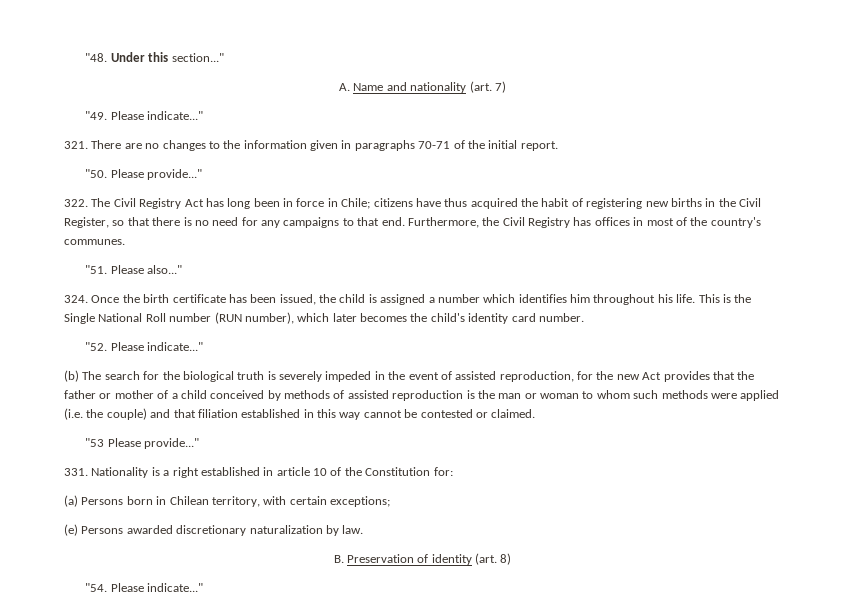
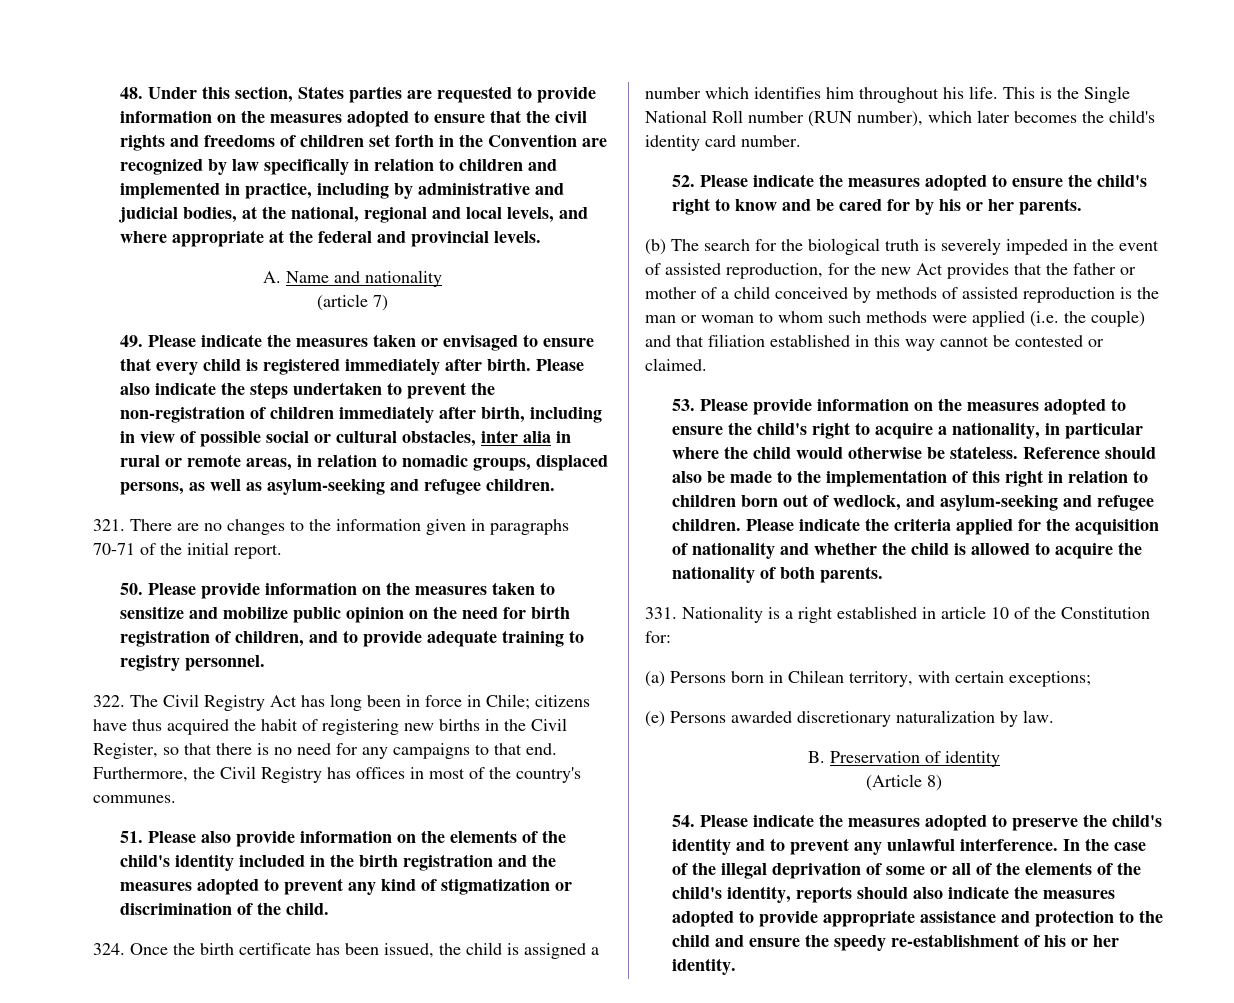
- "48. Under this section..."
+ 48. Under this section, States parties are requested to provide information on the measures adopted to ensure that the civil rights and freedoms of children set forth in the Convention are recognized by law specifically in relation to children and implemented in practice, including by administrative and judicial bodies, at the national, regional and local levels, and where appropriate at the federal and provincial levels.
- A. Name and nationality (art. 7)
+ A. Name and nationality
+ (article 7)
- "49. Please indicate..."
+ 49. Please indicate the measures taken or envisaged to ensure that every child is registered immediately after birth. Please also indicate the steps undertaken to prevent the non-registration of children immediately after birth, including in view of possible social or cultural obstacles, inter alia in rural or remote areas, in relation to nomadic groups, displaced persons, as well as asylum-seeking and refugee children.
- "50. Please provide..."
+ 50. Please provide information on the measures taken to sensitize and mobilize public opinion on the need for birth registration of children, and to provide adequate training to registry personnel.
- "51. Please also..."
+ 51. Please also provide information on the elements of the child's identity included in the birth registration and the measures adopted to prevent any kind of stigmatization or discrimination of the child.
- "52. Please indicate..."
+ 52. Please indicate the measures adopted to ensure the child's right to know and be cared for by his or her parents.
- "53 Please provide..."
+ 53. Please provide information on the measures adopted to ensure the child's right to acquire a nationality, in particular where the child would otherwise be stateless. Reference should also be made to the implementation of this right in relation to children born out of wedlock, and asylum-seeking and refugee children. Please indicate the criteria applied for the acquisition of nationality and whether the child is allowed to acquire the nationality of both parents.
- B. Preservation of identity (art. 8)
+ B. Preservation of identity
+ (Article 8)
- "54. Please indicate..."
+ 54. Please indicate the measures adopted to preserve the child's identity and to prevent any unlawful interference. In the case of the illegal deprivation of some or all of the elements of the child's identity, reports should also indicate the measures adopted to provide appropriate assistance and protection to the child and ensure the speedy re-establishment of his or her identity.

